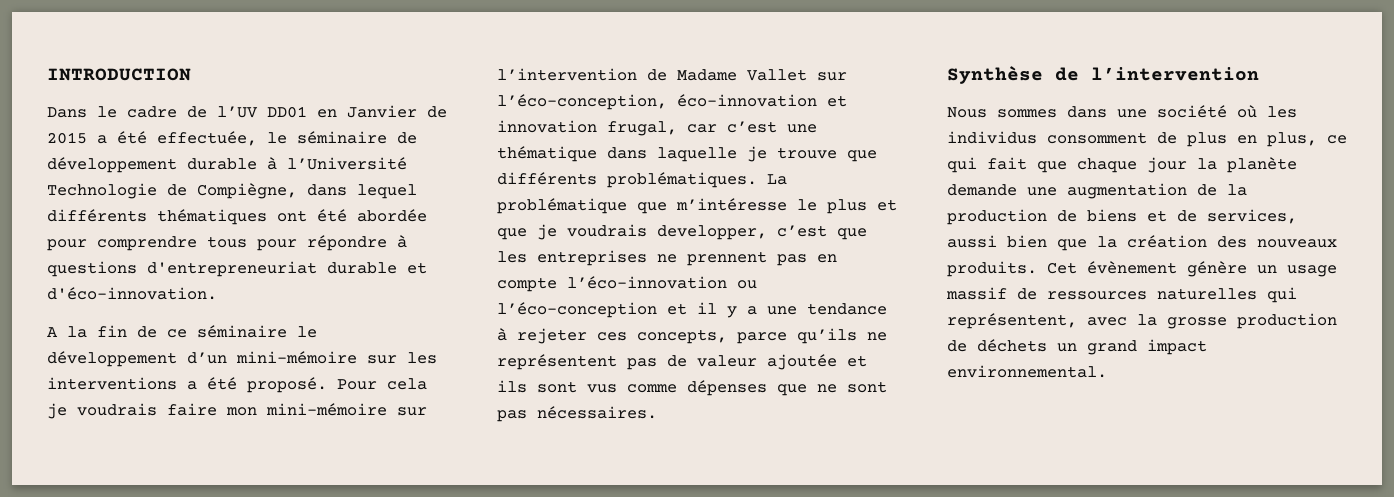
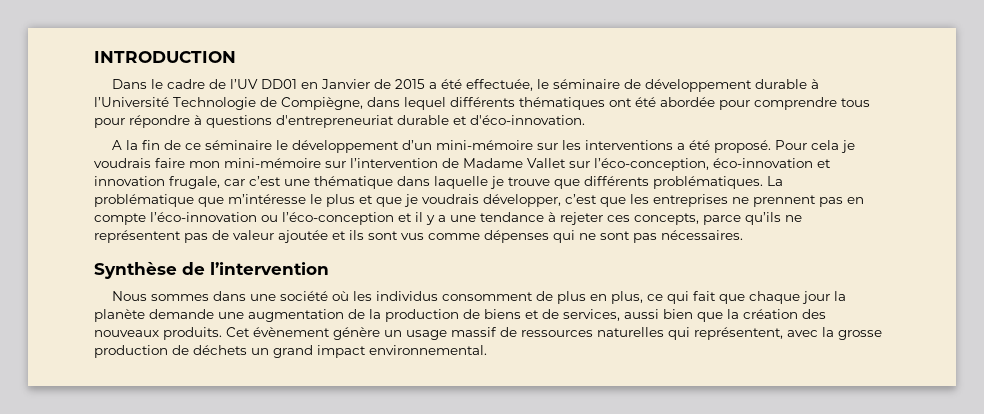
- Pour cela je voudrais faire mon mini-mémoire sur l’intervention de Madame Vallet sur l’éco-conception, éco-innovation et innovation frugal, car c’est une thématique dans laquelle je trouve que différents problématiques.
+ Pour cela je voudrais faire mon mini-mémoire sur l’intervention de Madame Vallet sur l’éco-conception, éco-innovation et innovation frugale, car c’est une thématique dans laquelle je trouve que différents problématiques.
- La problématique que m’intéresse le plus et que je voudrais developper, c’est que les entreprises ne prennent pas en compte l’éco-innovation ou l’éco-conception et il y a une tendance à rejeter ces concepts, parce qu’ils ne représentent pas de valeur ajoutée et ils sont vus comme dépenses que ne sont pas nécessaires.
+ La problématique que m’intéresse le plus et que je voudrais développer, c’est que les entreprises ne prennent pas en compte l’éco-innovation ou l’éco-conception et il y a une tendance à rejeter ces concepts, parce qu’ils ne représentent pas de valeur ajoutée et ils sont vus comme dépenses qui ne sont pas nécessaires.

